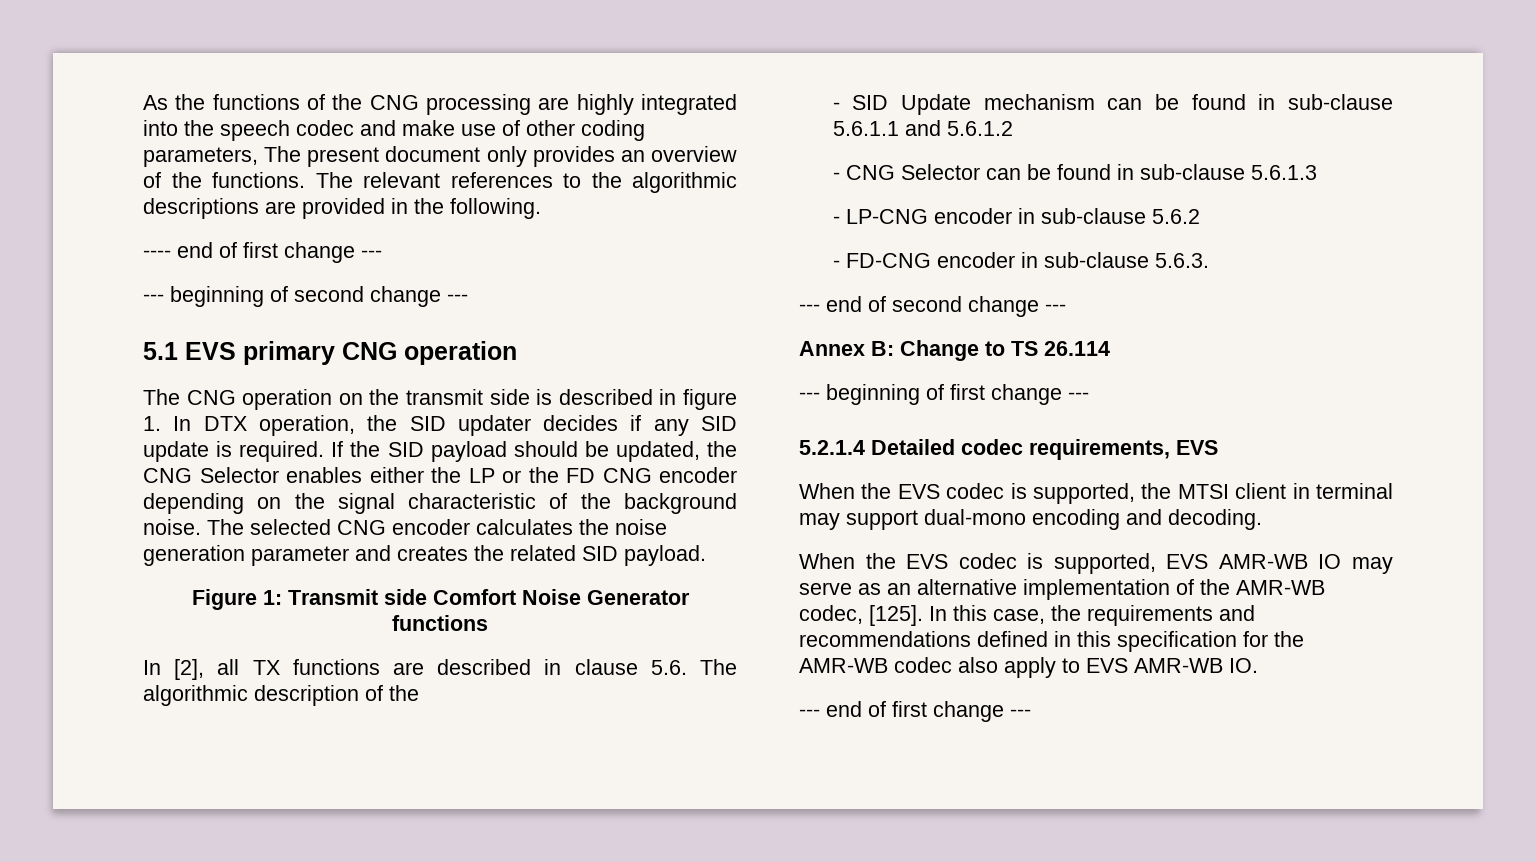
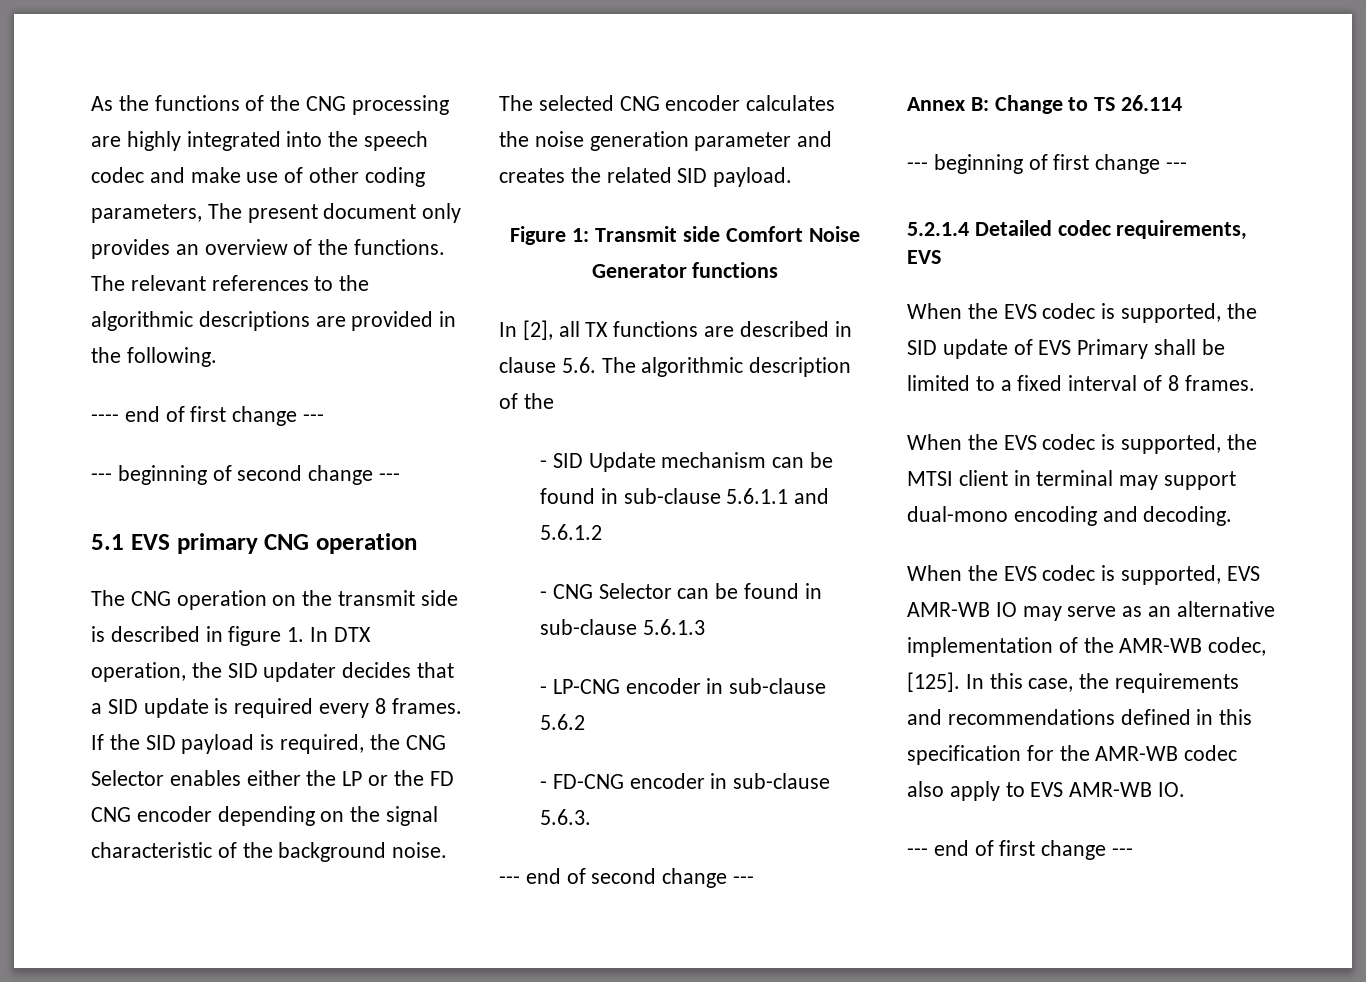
- The CNG operation on the transmit side is described in figure 1. In DTX operation, the SID updater decides if any SID update is required.
+ The CNG operation on the transmit side is described in figure 1. In DTX operation, the SID updater decides that a SID update is required every 8 frames.
- If the SID payload should be updated, the CNG Selector enables either the LP or the FD CNG encoder depending on the signal characteristic of the background noise.
+ If the SID payload is required, the CNG Selector enables either the LP or the FD CNG encoder depending on the signal characteristic of the background noise.
+ When the EVS codec is supported, the SID update of EVS Primary shall be limited to a fixed interval of 8 frames.

